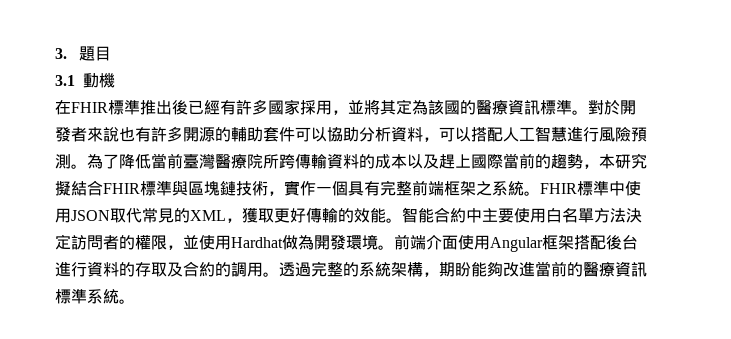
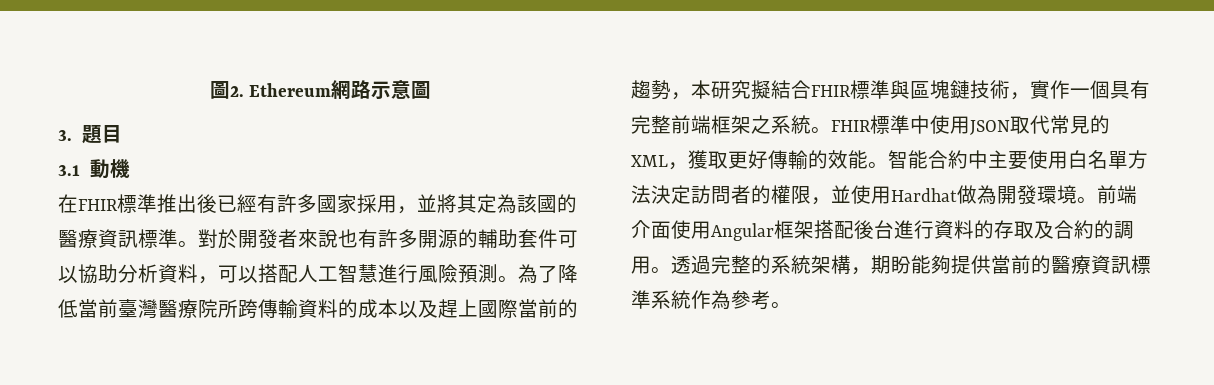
+ 圖2. Ethereum網路示意圖
- 透過完整的系統架構，期盼能夠改進當前的醫療資訊標準系統。
+ 透過完整的系統架構，期盼能夠提供當前的醫療資訊標準系統作為參考。

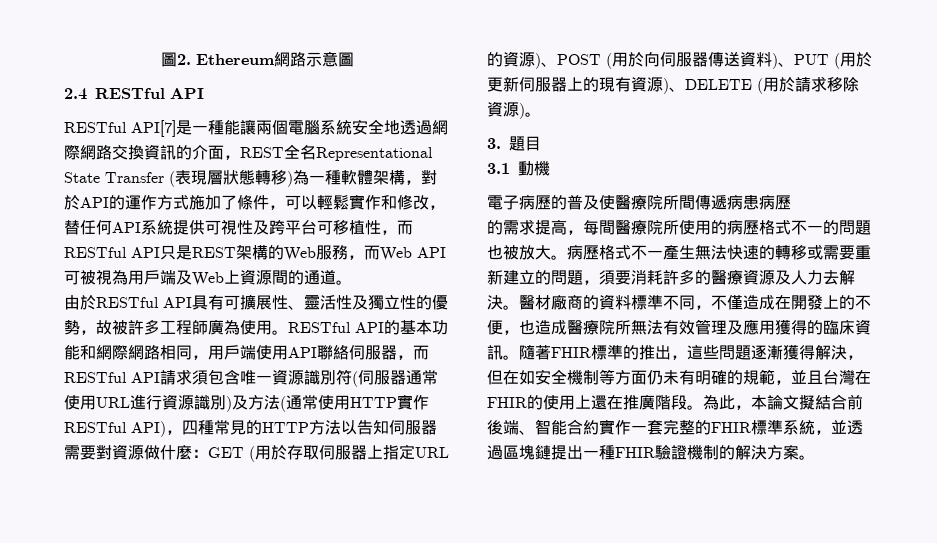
+ 2.4 RESTful API
+ RESTful API[7]是一種能讓兩個電腦系統安全地透過網際網路交換資訊的介面，REST全名Representational State Transfer (表現層狀態轉移)為一種軟體架構，對於API的運作方式施加了條件，可以輕鬆實作和修改，替任何API系統提供可視性及跨平台可移植性，而RESTful API只是REST架構的Web服務，而Web API可被視為用戶端及Web上資源間的通道。
+ 由於RESTful API具有可擴展性、靈活性及獨立性的優勢，故被許多工程師廣為使用。RESTful API的基本功能和網際網路相同，用戶端使用API聯絡伺服器，而RESTful API請求須包含唯一資源識別符(伺服器通常使用URL進行資源識別)及方法(通常使用HTTP實作RESTful API)，四種常見的HTTP方法以告知伺服器需要對資源做什麼：GET (用於存取伺服器上指定URL的資源)、POST (用於向伺服器傳送資料)、PUT (用於更新伺服器上的現有資源)、DELETE (用於請求移除資源)。
  3.題目
  3.1動機
- 在FHIR標準推出後已經有許多國家採用，並將其定為該國的醫療資訊標準。對於開發者來說也有許多開源的輔助套件可以協助分析資料，可以搭配人工智慧進行風險預測。為了降低當前臺灣醫療院所跨傳輸資料的成本以及趕上國際當前的趨勢，本研究擬結合FHIR標準與區塊鏈技術，實作一個具有完整前端框架之系統。FHIR標準中使用JSON取代常見的XML，獲取更好傳輸的效能。智能合約中主要使用白名單方法決定訪問者的權限，並使用Hardhat做為開發環境。前端介面使用Angular框架搭配後台進行資料的存取及合約的調用。透過完整的系統架構，期盼能夠提供當前的醫療資訊標準系統作為參考。
+ 電子病歷的普及使醫療院所間傳遞病患病歷
+ 的需求提高，每間醫療院所使用的病歷格式不一的問題也被放大。病歷格式不一產生無法快速的轉移或需要重新建立的問題，須要消耗許多的醫療資源及人力去解決。醫材廠商的資料標準不同，不僅造成在開發上的不便，也造成醫療院所無法有效管理及應用獲得的臨床資訊。隨著FHIR標準的推出，這些問題逐漸獲得解決，但在如安全機制等方面仍未有明確的規範，並且台灣在FHIR的使用上還在推廣階段。為此，本論文擬結合前後端、智能合約實作一套完整的FHIR標準系統，並透過區塊鏈提出一種FHIR驗證機制的解決方案。

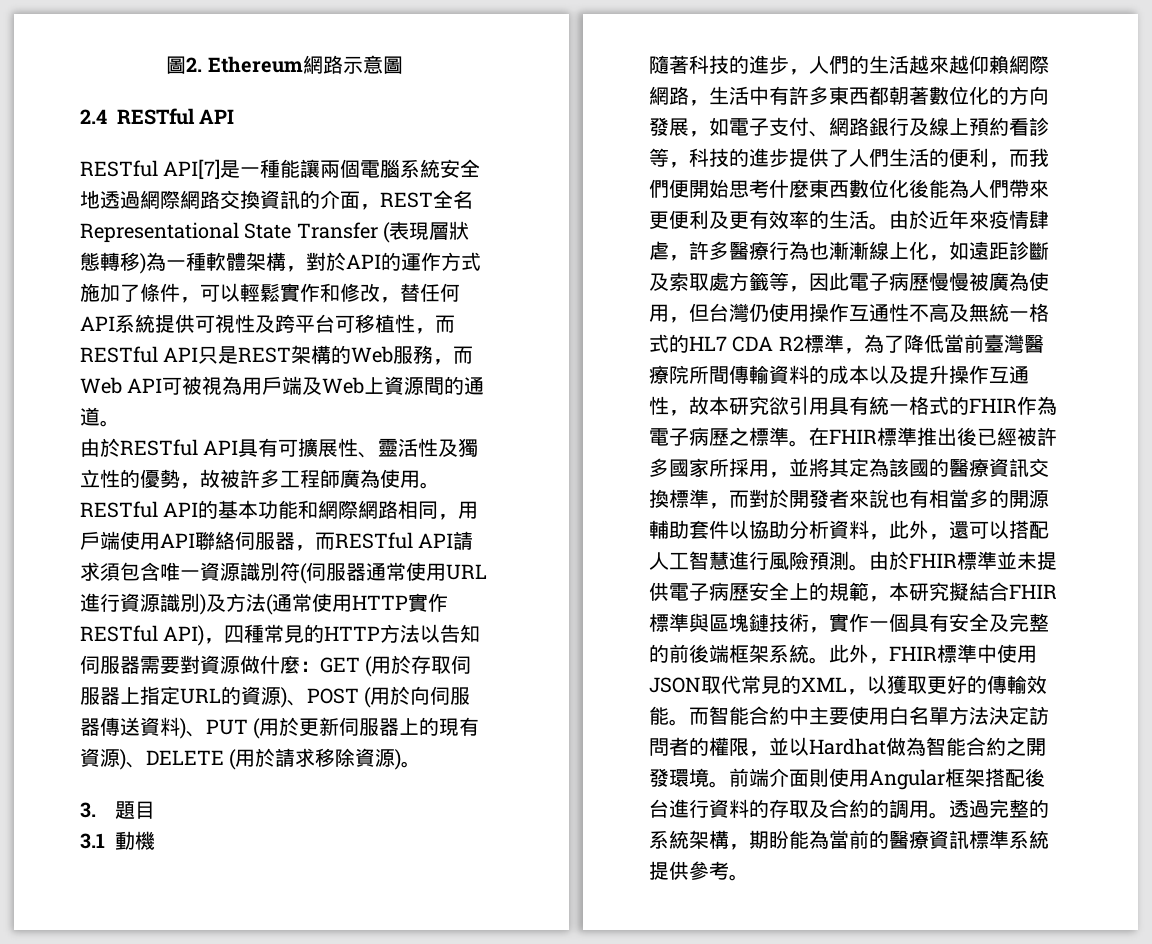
- 電子病歷的普及使醫療院所間傳遞病患病歷
- 的需求提高，每間醫療院所使用的病歷格式不一的問題也被放大。病歷格式不一產生無法快速的轉移或需要重新建立的問題，須要消耗許多的醫療資源及人力去解決。醫材廠商的資料標準不同，不僅造成在開發上的不便，也造成醫療院所無法有效管理及應用獲得的臨床資訊。隨著FHIR標準的推出，這些問題逐漸獲得解決，但在如安全機制等方面仍未有明確的規範，並且台灣在FHIR的使用上還在推廣階段。為此，本論文擬結合前後端、智能合約實作一套完整的FHIR標準系統，並透過區塊鏈提出一種FHIR驗證機制的解決方案。
+ 隨著科技的進步，人們的生活越來越仰賴網際網路，生活中有許多東西都朝著數位化的方向發展，如電子支付、網路銀行及線上預約看診等，科技的進步提供了人們生活的便利，而我們便開始思考什麼東西數位化後能為人們帶來更便利及更有效率的生活。由於近年來疫情肆虐，許多醫療行為也漸漸線上化，如遠距診斷及索取處方籤等，因此電子病歷慢慢被廣為使用，但台灣仍使用操作互通性不高及無統一格式的HL7 CDA R2標準，為了降低當前臺灣醫療院所間傳輸資料的成本以及提升操作互通性，故本研究欲引用具有統一格式的FHIR作為電子病歷之標準。在FHIR標準推出後已經被許多國家所採用，並將其定為該國的醫療資訊交換標準，而對於開發者來說也有相當多的開源輔助套件以協助分析資料，此外，還可以搭配人工智慧進行風險預測。由於FHIR標準並未提供電子病歷安全上的規範，本研究擬結合FHIR標準與區塊鏈技術，實作一個具有安全及完整的前後端框架系統。此外，FHIR標準中使用JSON取代常見的XML，以獲取更好的傳輸效能。而智能合約中主要使用白名單方法決定訪問者的權限，並以Hardhat做為智能合約之開發環境。前端介面則使用Angular框架搭配後台進行資料的存取及合約的調用。透過完整的系統架構，期盼能為當前的醫療資訊標準系統提供參考。

